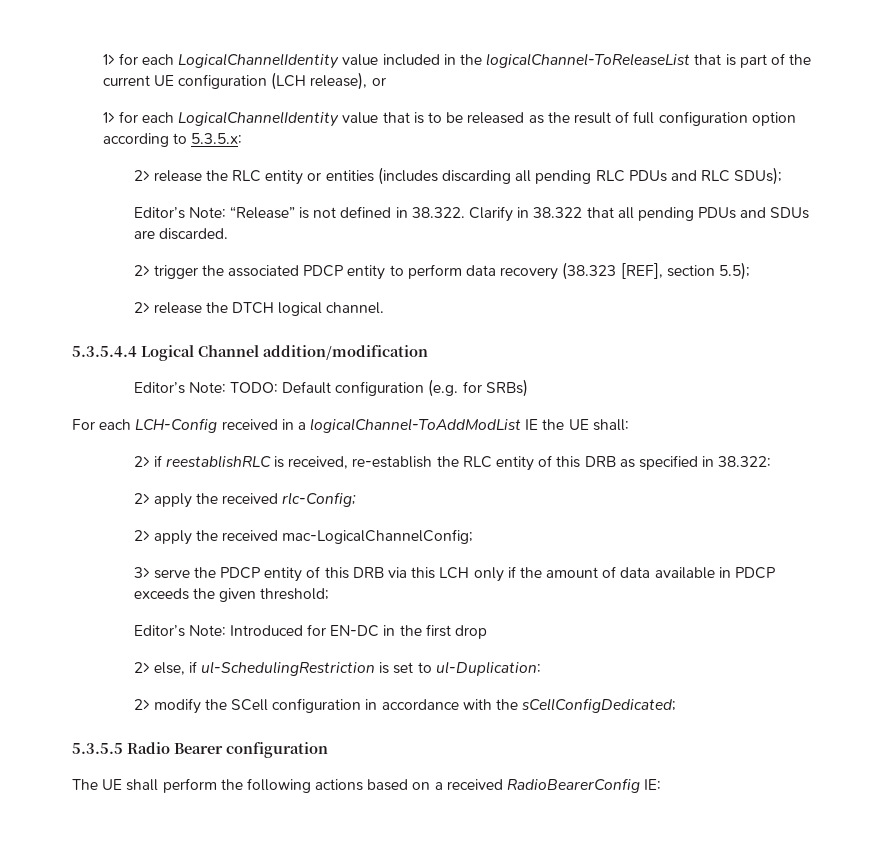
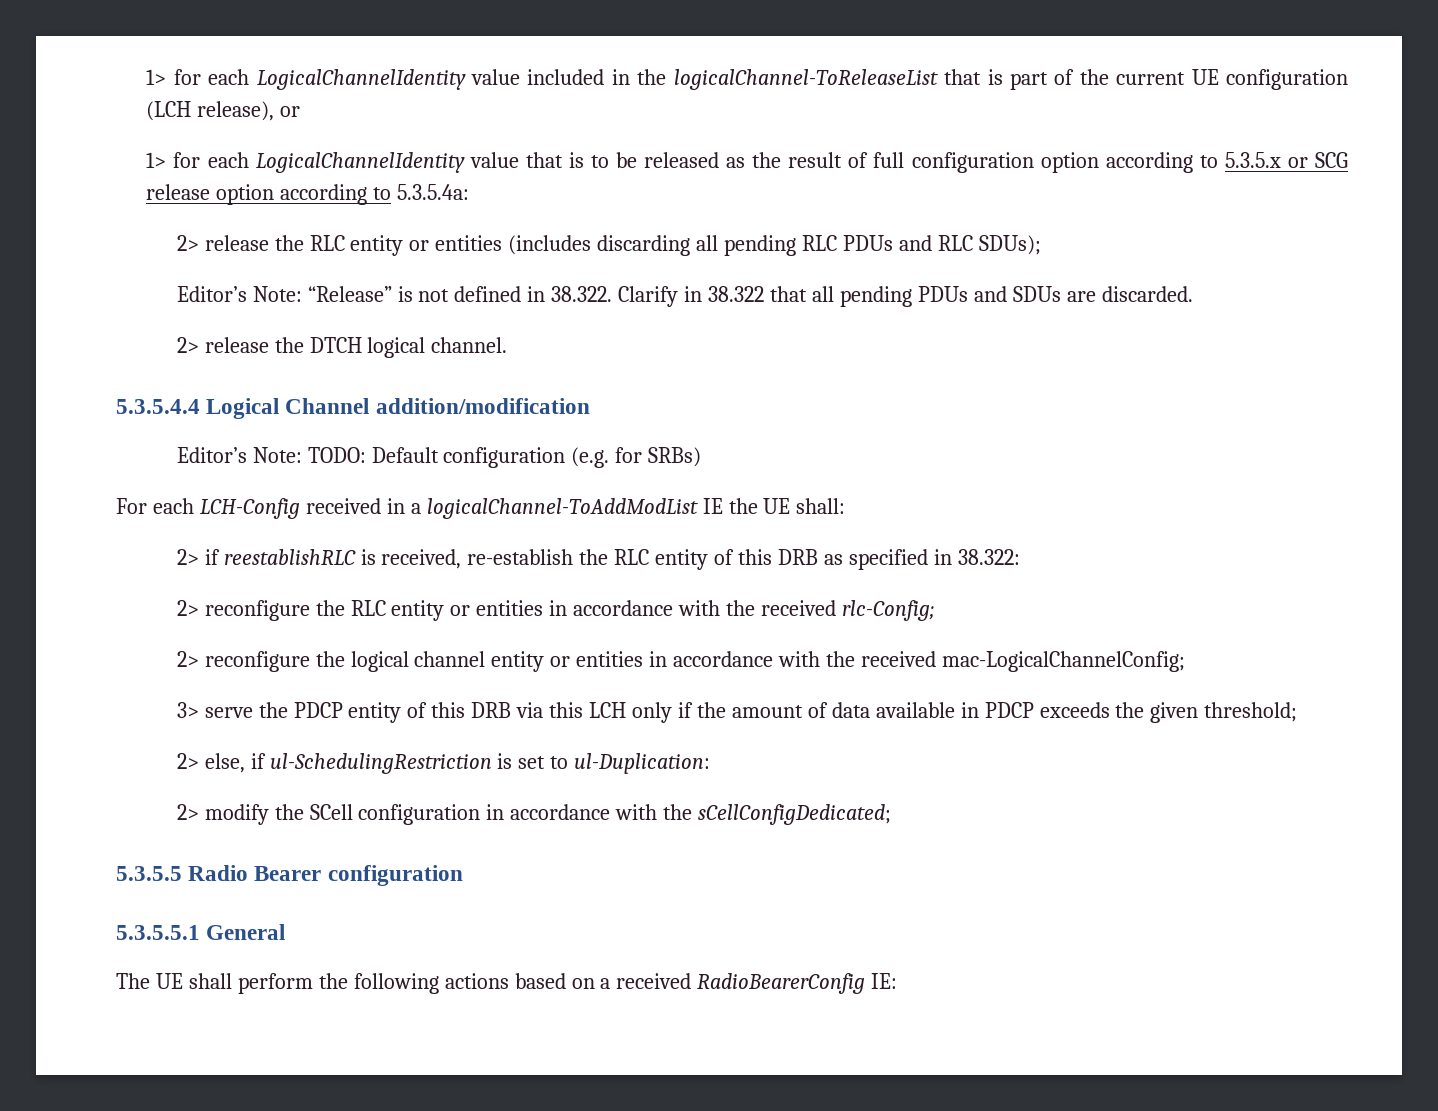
- 1> for each LogicalChannelIdentity value that is to be released as the result of full configuration option according to 5.3.5.x:
+ 1> for each LogicalChannelIdentity value that is to be released as the result of full configuration option according to 5.3.5.x or SCG release option according to 5.3.5.4a:
- 2> trigger the associated PDCP entity to perform data recovery (38.323 [REF], section 5.5);
- 2> apply the received rlc-Config;
- 2> apply the received mac-LogicalChannelConfig;
+ 2> reconfigure the RLC entity or entities in accordance with the received rlc-Config;
+ 2> reconfigure the logical channel entity or entities in accordance with the received mac-LogicalChannelConfig;
- Editor’s Note: Introduced for EN-DC in the first drop
+ 5.3.5.5.1 General

